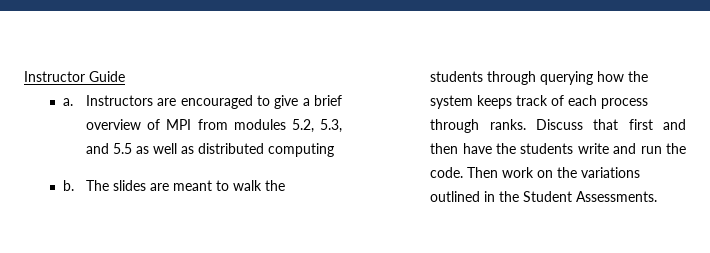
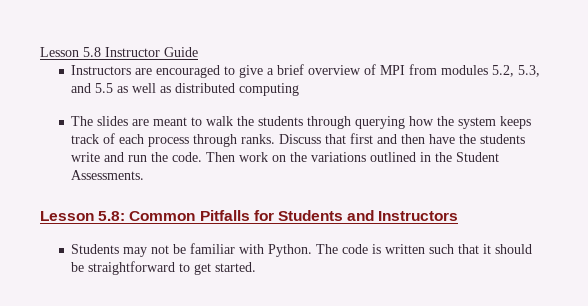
- Instructor Guide
+ Lesson 5.8 Instructor Guide
- a.
- b.
+ Lesson 5.8: Common Pitfalls for Students and Instructors
+ Students may not be familiar with Python. The code is written such that it should be straightforward to get started.

